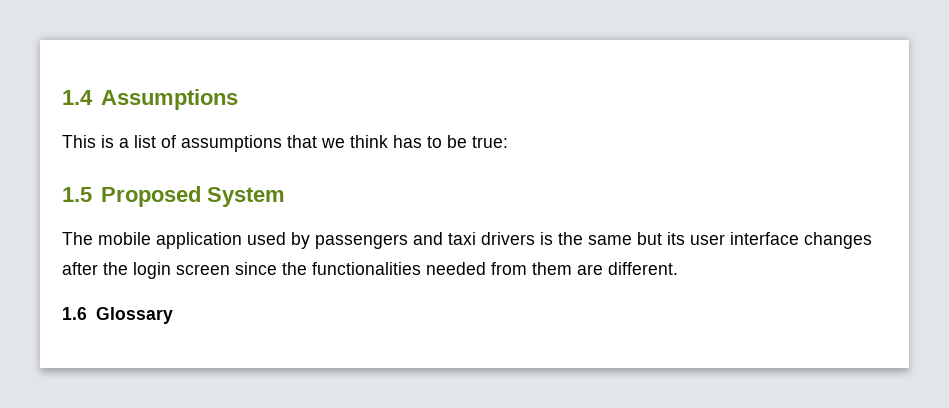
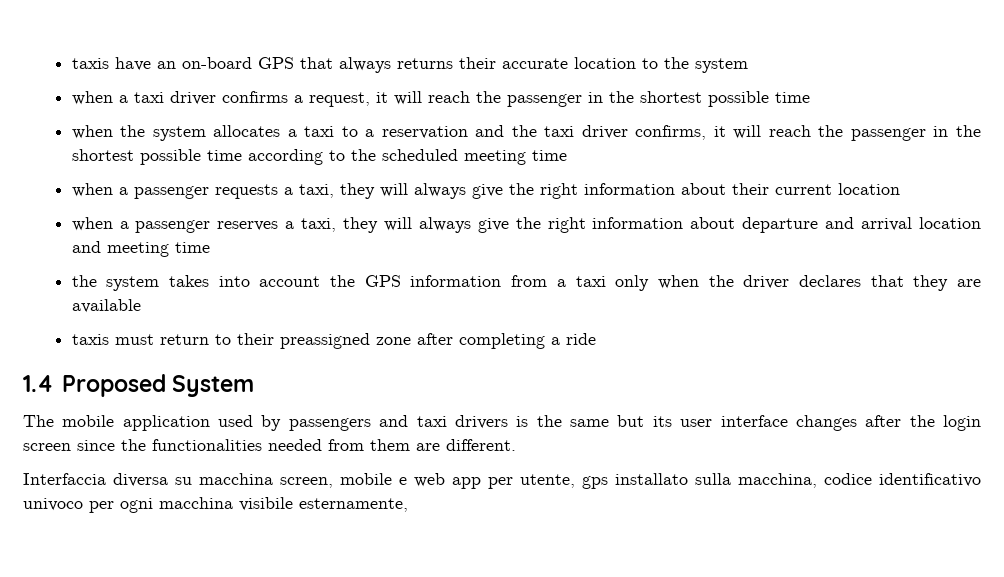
- 1.4 Assumptions
- This is a list of assumptions that we think has to be true:
- 1.5 Proposed System
+ taxis have an on-board GPS that always returns their accurate location to the system
+ when a taxi driver confirms a request, it will reach the passenger in the shortest possible time
+ when the system allocates a taxi to a reservation and the taxi driver confirms, it will reach the passenger in the shortest possible time according to the scheduled meeting time
+ when a passenger requests a taxi, they will always give the right information about their current location
+ when a passenger reserves a taxi, they will always give the right information about departure and arrival location and meeting time
+ the system takes into account the GPS information from a taxi only when the driver declares that they are available
+ taxis must return to their preassigned zone after completing a ride
+ 1.4 Proposed System
- 1.6 Glossary
+ Interfaccia diversa su macchina screen, mobile e web app per utente, gps installato sulla macchina, codice identificativo univoco per ogni macchina visibile esternamente,

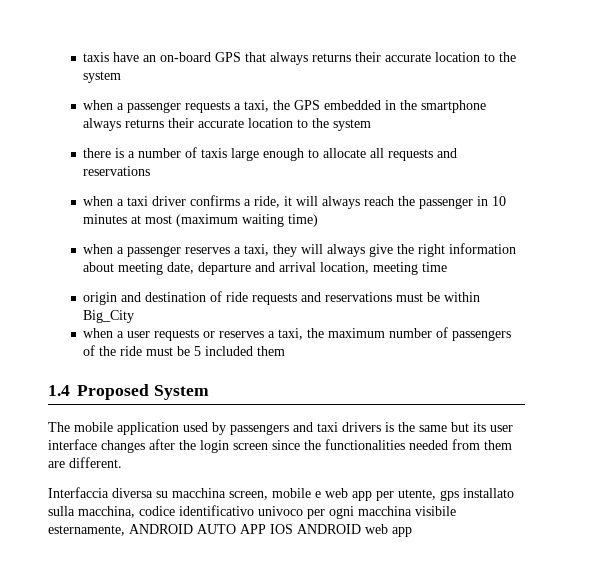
+ when a passenger requests a taxi, the GPS embedded in the smartphone always returns their accurate location to the system
+ there is a number of taxis large enough to allocate all requests and reservations
- when a taxi driver confirms a request, it will reach the passenger in the shortest possible time
- when the system allocates a taxi to a reservation and the taxi driver confirms, it will reach the passenger in the shortest possible time according to the scheduled meeting time
- when a passenger requests a taxi, they will always give the right information about their current location
+ when a taxi driver confirms a ride, it will always reach the passenger in 10 minutes at most (maximum waiting time)
- when a passenger reserves a taxi, they will always give the right information about departure and arrival location and meeting time
- the system takes into account the GPS information from a taxi only when the driver declares that they are available
- taxis must return to their preassigned zone after completing a ride
+ when a passenger reserves a taxi, they will always give the right information about meeting date, departure and arrival location, meeting time
+ origin and destination of ride requests and reservations must be within Big_City
+ when a user requests or reserves a taxi, the maximum number of passengers of the ride must be 5 included them
- Interfaccia diversa su macchina screen, mobile e web app per utente, gps installato sulla macchina, codice identificativo univoco per ogni macchina visibile esternamente,
+ Interfaccia diversa su macchina screen, mobile e web app per utente, gps installato sulla macchina, codice identificativo univoco per ogni macchina visibile esternamente, ANDROID AUTO APP IOS ANDROID web app

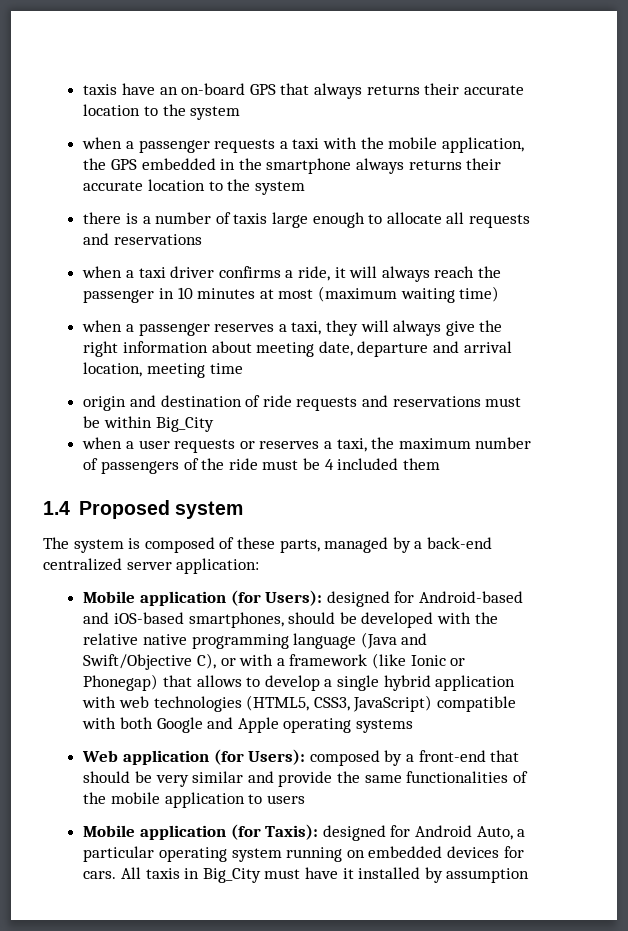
- when a passenger requests a taxi, the GPS embedded in the smartphone always returns their accurate location to the system
+ when a passenger requests a taxi with the mobile application, the GPS embedded in the smartphone always returns their accurate location to the system
- when a user requests or reserves a taxi, the maximum number of passengers of the ride must be 5 included them
+ when a user requests or reserves a taxi, the maximum number of passengers of the ride must be 4 included them
- 1.4 Proposed System
+ 1.4 Proposed system
- The mobile application used by passengers and taxi drivers is the same but its user interface changes after the login screen since the functionalities needed from them are different.
- Interfaccia diversa su macchina screen, mobile e web app per utente, gps installato sulla macchina, codice identificativo univoco per ogni macchina visibile esternamente, ANDROID AUTO APP IOS ANDROID web app
+ The system is composed of these parts, managed by a back-end centralized server application:
+ Mobile application (for Users): designed for Android-based and iOS-based smartphones, should be developed with the relative native programming language (Java and Swift/Objective C), or with a framework (like Ionic or Phonegap) that allows to develop a single hybrid application with web technologies (HTML5, CSS3, JavaScript) compatible with both Google and Apple operating systems
+ Web application (for Users): composed by a front-end that should be very similar and provide the same functionalities of the mobile application to users
+ Mobile application (for Taxis): designed for Android Auto, a particular operating system running on embedded devices for cars. All taxis in Big_City must have it installed by assumption

